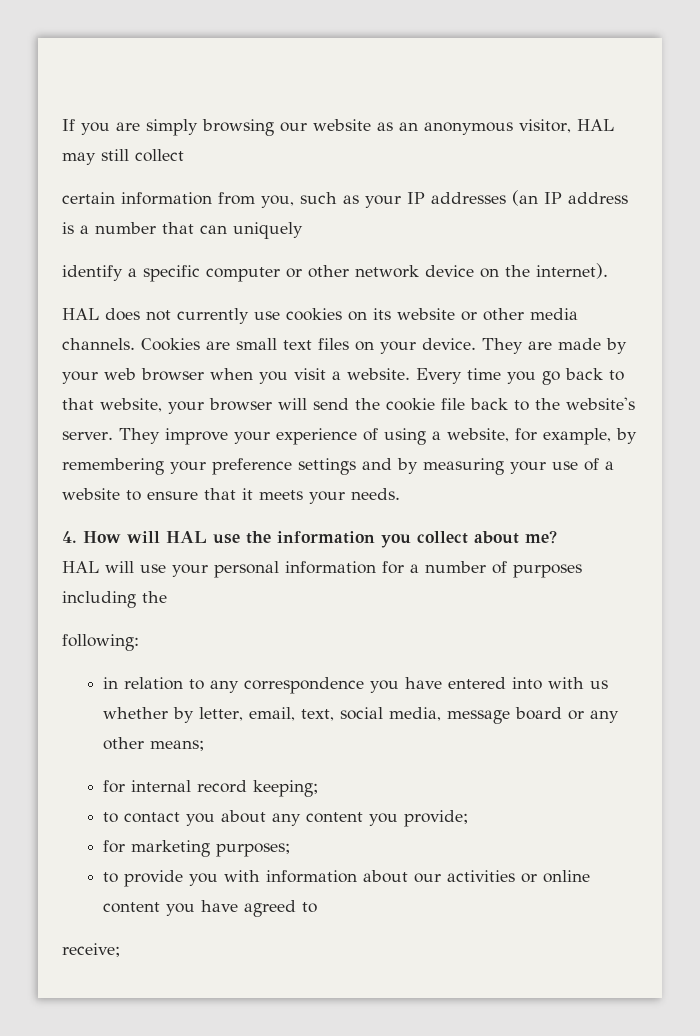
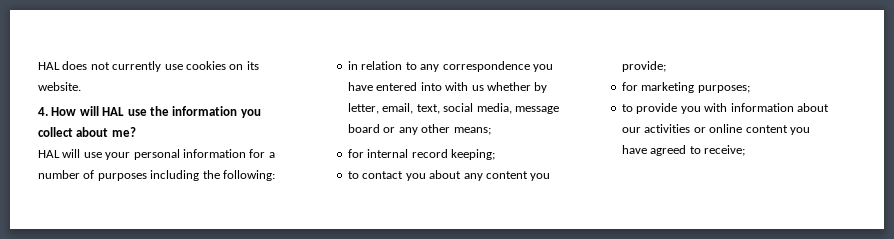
- If you are simply browsing our website as an anonymous visitor, HAL may still collect
- certain information from you, such as your IP addresses (an IP address is a number that can uniquely
- identify a specific computer or other network device on the internet).
- HAL does not currently use cookies on its website or other media channels. Cookies are small text files on your device. They are made by your web browser when you visit a website. Every time you go back to that website, your browser will send the cookie file back to the website's server. They improve your experience of using a website, for example, by remembering your preference settings and by measuring your use of a website to ensure that it meets your needs.
+ HAL does not currently use cookies on its website.
- HAL will use your personal information for a number of purposes including the
- following:
+ HAL will use your personal information for a number of purposes including the following:
- to provide you with information about our activities or online content you have agreed to
- receive;
+ to provide you with information about our activities or online content you have agreed to receive;

